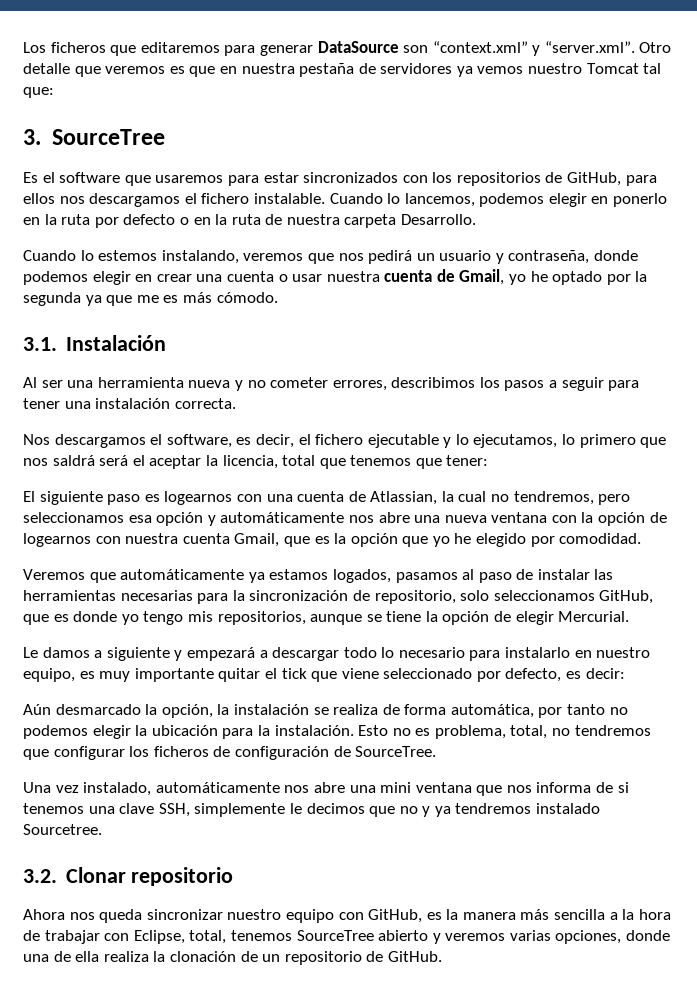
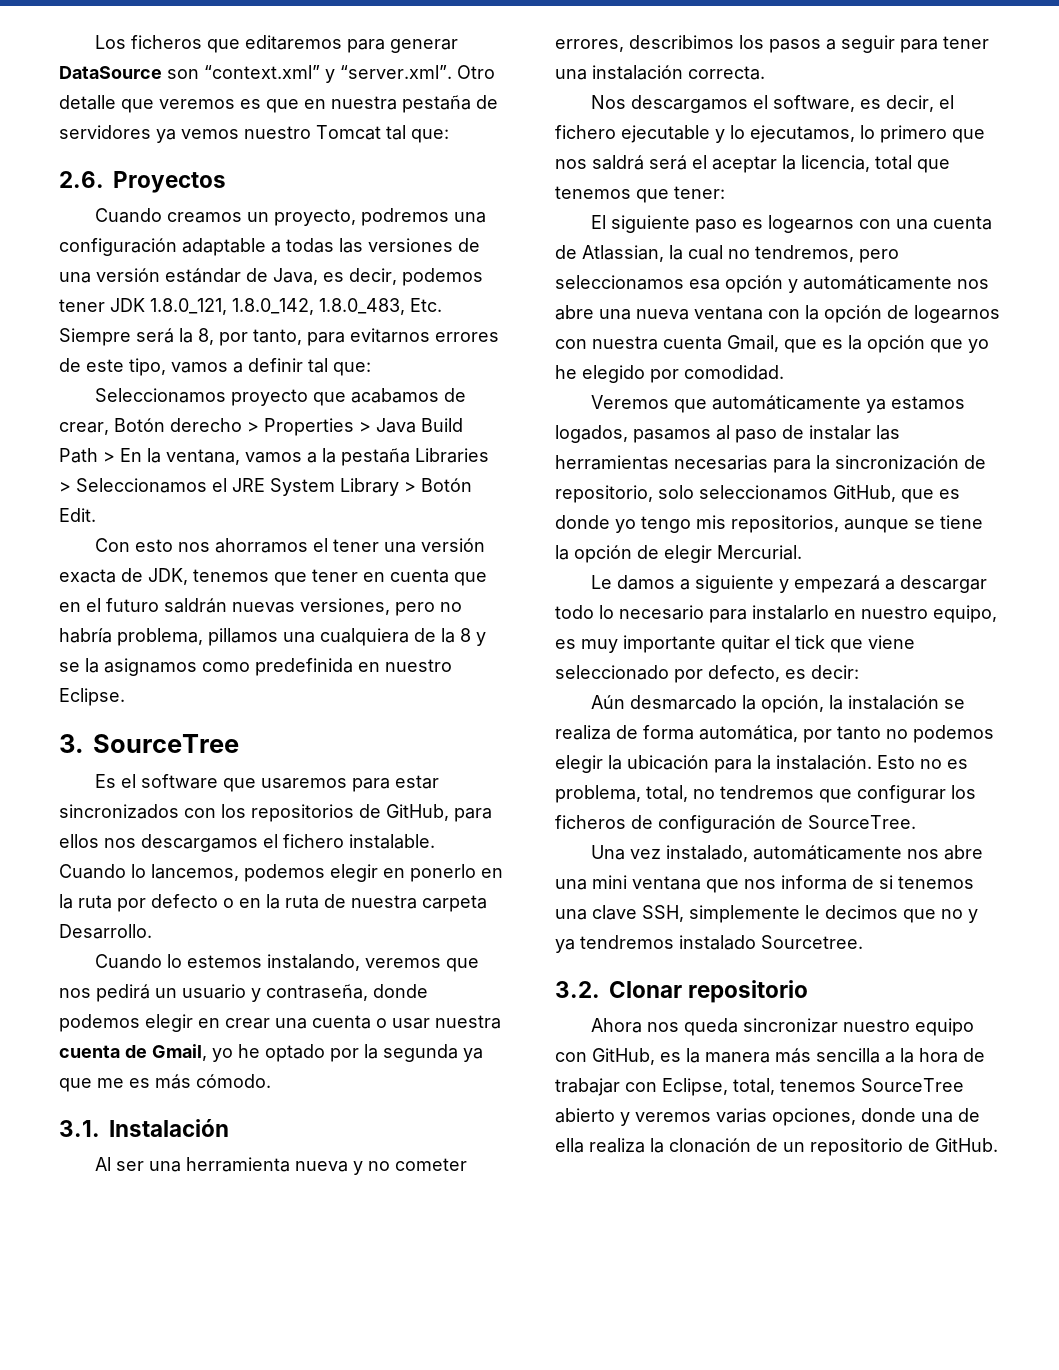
+ 2.6. Proyectos
+ Cuando creamos un proyecto, podremos una configuración adaptable a todas las versiones de una versión estándar de Java, es decir, podemos tener JDK 1.8.0_121, 1.8.0_142, 1.8.0_483, Etc. Siempre será la 8, por tanto, para evitarnos errores de este tipo, vamos a definir tal que:
+ Seleccionamos proyecto que acabamos de crear, Botón derecho > Properties > Java Build Path > En la ventana, vamos a la pestaña Libraries > Seleccionamos el JRE System Library > Botón Edit.
+ Con esto nos ahorramos el tener una versión exacta de JDK, tenemos que tener en cuenta que en el futuro saldrán nuevas versiones, pero no habría problema, pillamos una cualquiera de la 8 y se la asignamos como predefinida en nuestro Eclipse.

